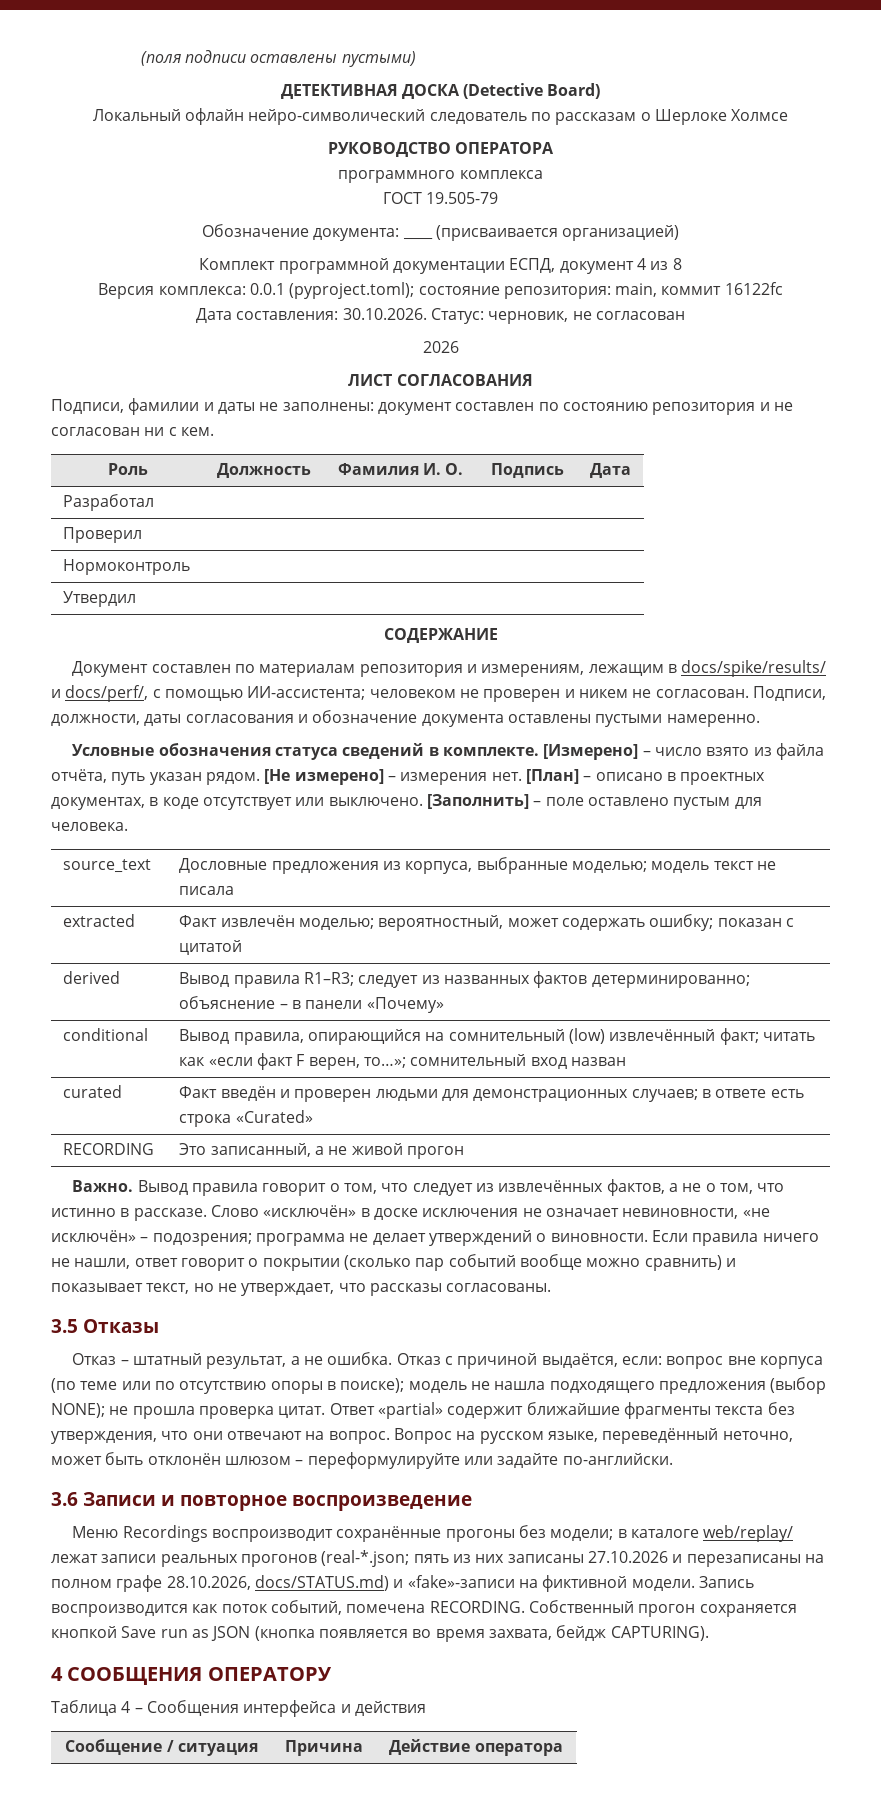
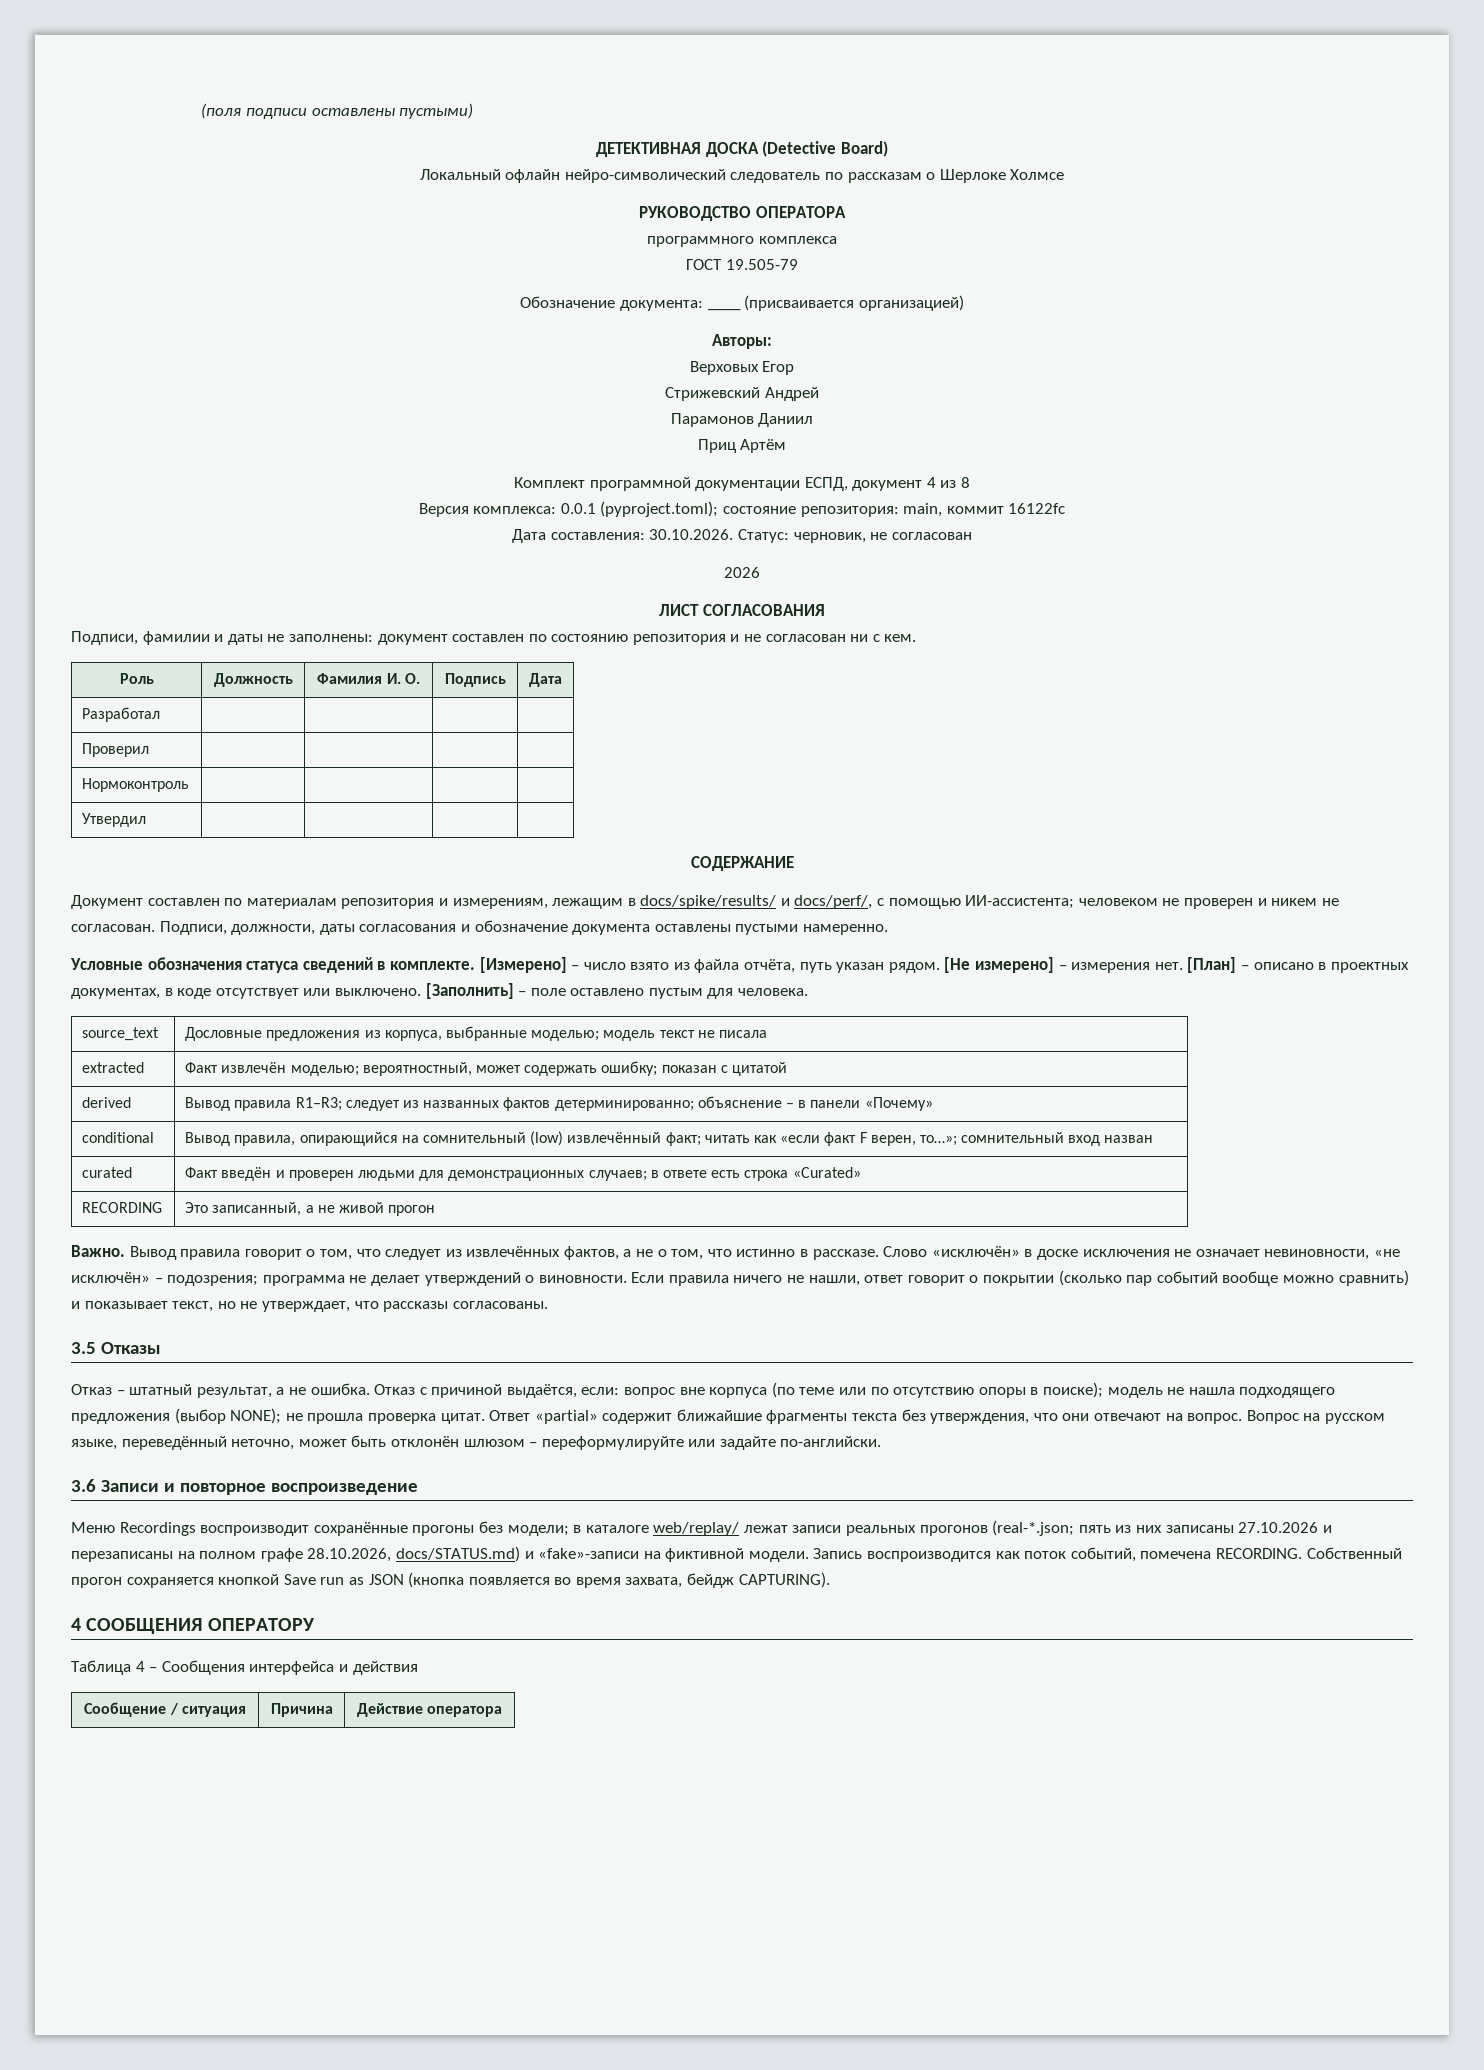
+ Авторы:
+ Верховых Егор
+ Стрижевский Андрей
+ Парамонов Даниил
+ Приц Артём

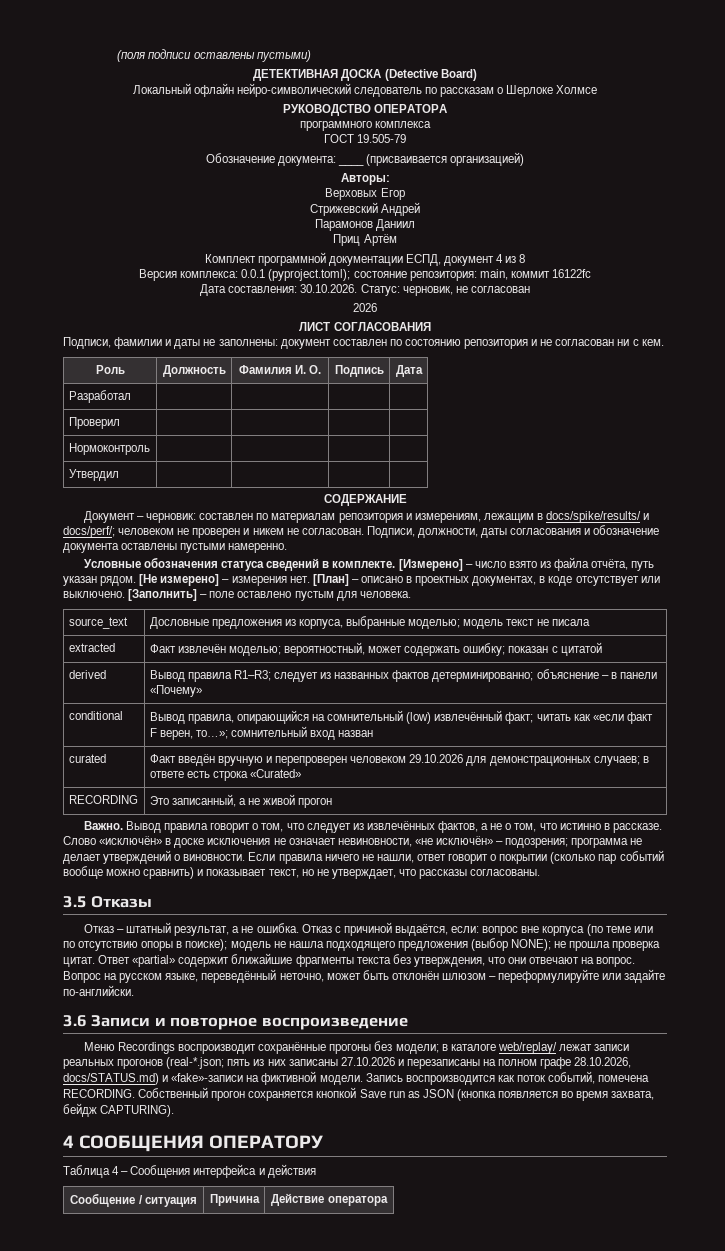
- Документ составлен по материалам репозитория и измерениям, лежащим в docs/spike/results/ и docs/perf/, с помощью ИИ-ассистента; человеком не проверен и никем не согласован.
+ Документ – черновик: составлен по материалам репозитория и измерениям, лежащим в docs/spike/results/ и docs/perf/; человеком не проверен и никем не согласован.
- curated | Факт введён и проверен людьми для демонстрационных случаев; в ответе есть строка «Curated»
+ curated | Факт введён вручную и перепроверен человеком 29.10.2026 для демонстрационных случаев; в ответе есть строка «Curated»

